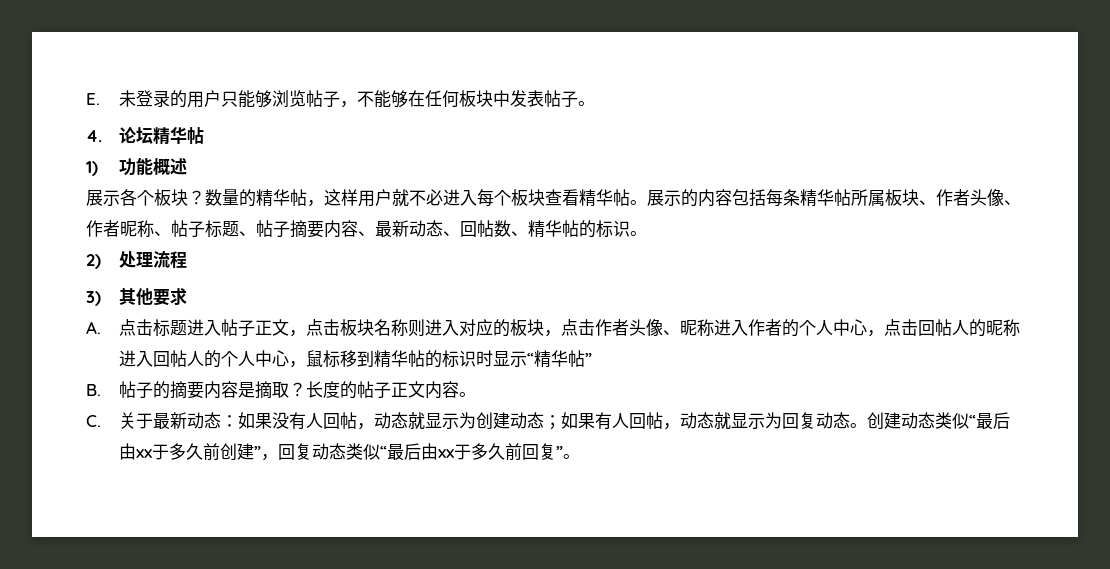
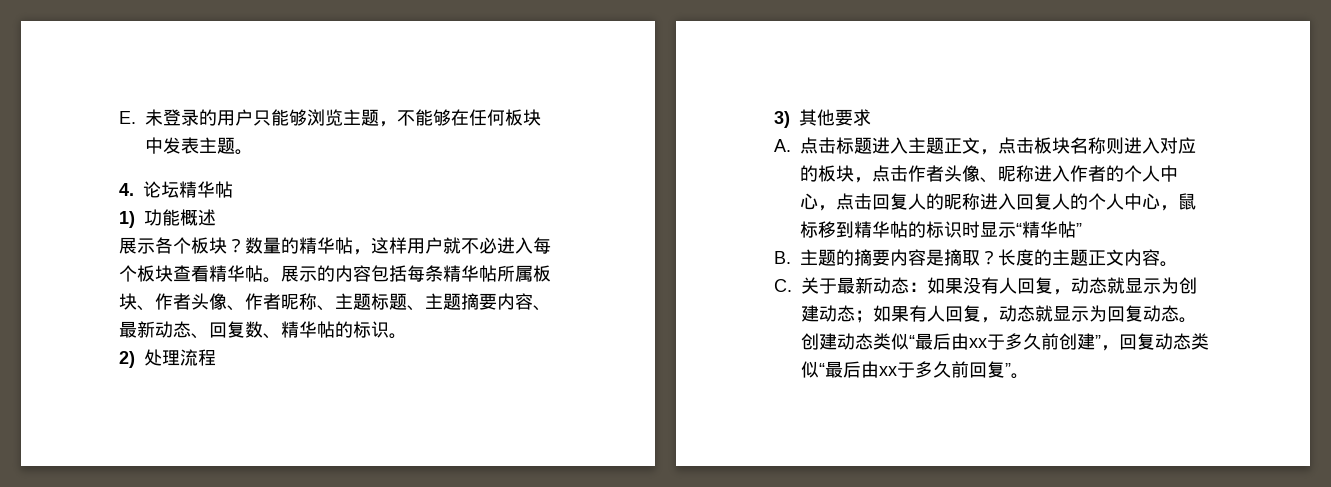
- E.未登录的用户只能够浏览帖子，不能够在任何板块中发表帖子。
+ E.未登录的用户只能够浏览主题，不能够在任何板块中发表主题。
- 展示的内容包括每条精华帖所属板块、作者头像、作者昵称、帖子标题、帖子摘要内容、最新动态、回帖数、精华帖的标识。
+ 展示的内容包括每条精华帖所属板块、作者头像、作者昵称、主题标题、主题摘要内容、最新动态、回复数、精华帖的标识。
- A.点击标题进入帖子正文，点击板块名称则进入对应的板块，点击作者头像、昵称进入作者的个人中心，点击回帖人的昵称进入回帖人的个人中心，鼠标移到精华帖的标识时显示“精华帖”
+ A.点击标题进入主题正文，点击板块名称则进入对应的板块，点击作者头像、昵称进入作者的个人中心，点击回复人的昵称进入回复人的个人中心，鼠标移到精华帖的标识时显示“精华帖”
- B.帖子的摘要内容是摘取？
+ B.主题的摘要内容是摘取？
- 长度的帖子正文内容。
+ 长度的主题正文内容。
- C.关于最新动态：如果没有人回帖，动态就显示为创建动态；如果有人回帖，动态就显示为回复动态。
+ C.关于最新动态：如果没有人回复，动态就显示为创建动态；如果有人回复，动态就显示为回复动态。

